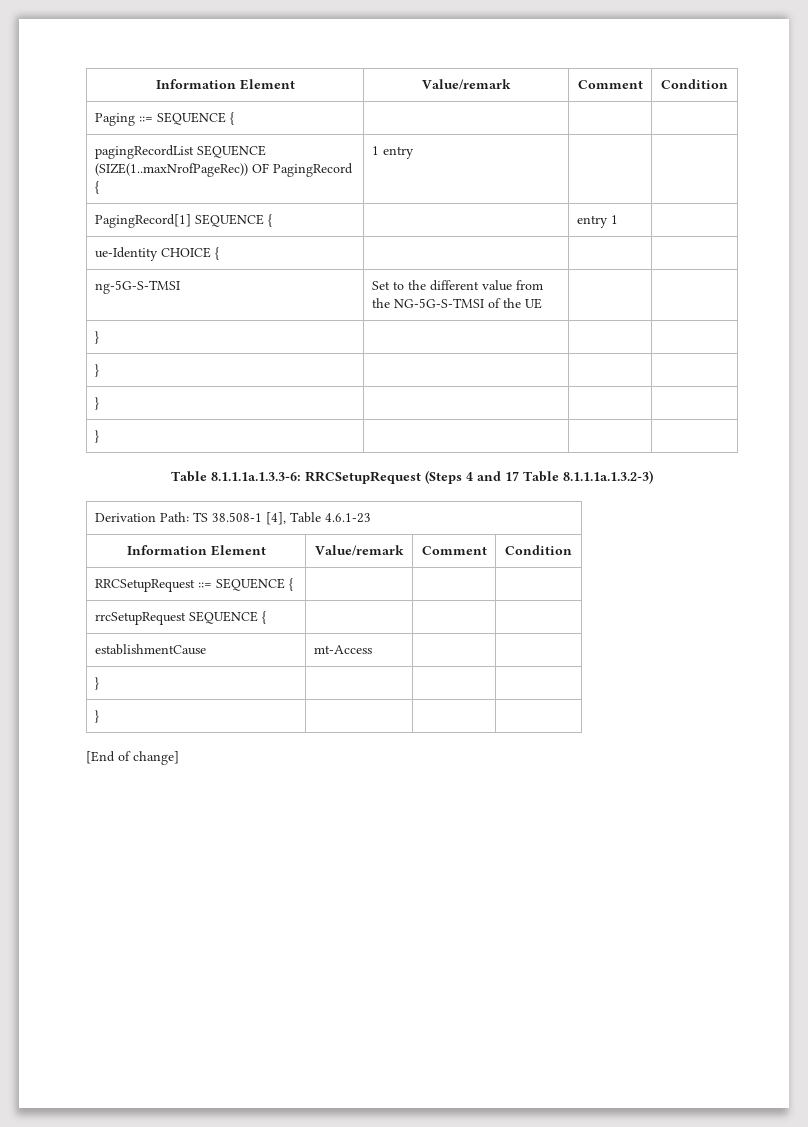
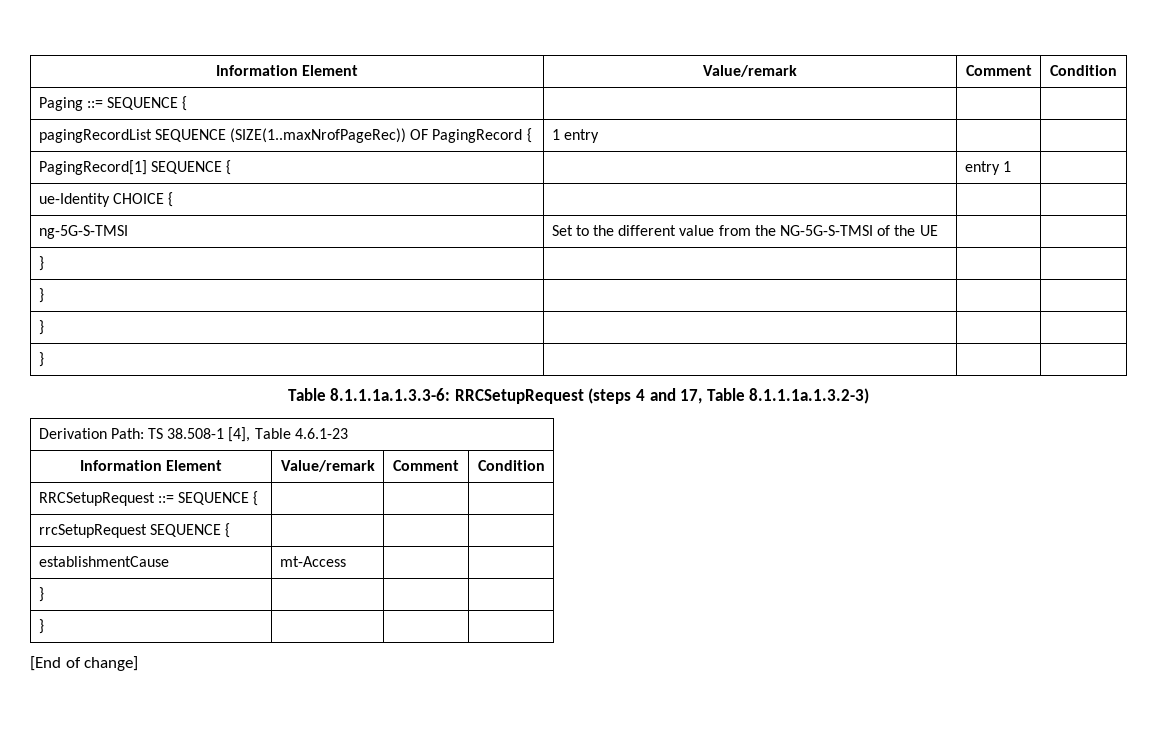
- Table 8.1.1.1a.1.3.3-6: RRCSetupRequest (Steps 4 and 17 Table 8.1.1.1a.1.3.2-3)
+ Table 8.1.1.1a.1.3.3-6: RRCSetupRequest (steps 4 and 17, Table 8.1.1.1a.1.3.2-3)

